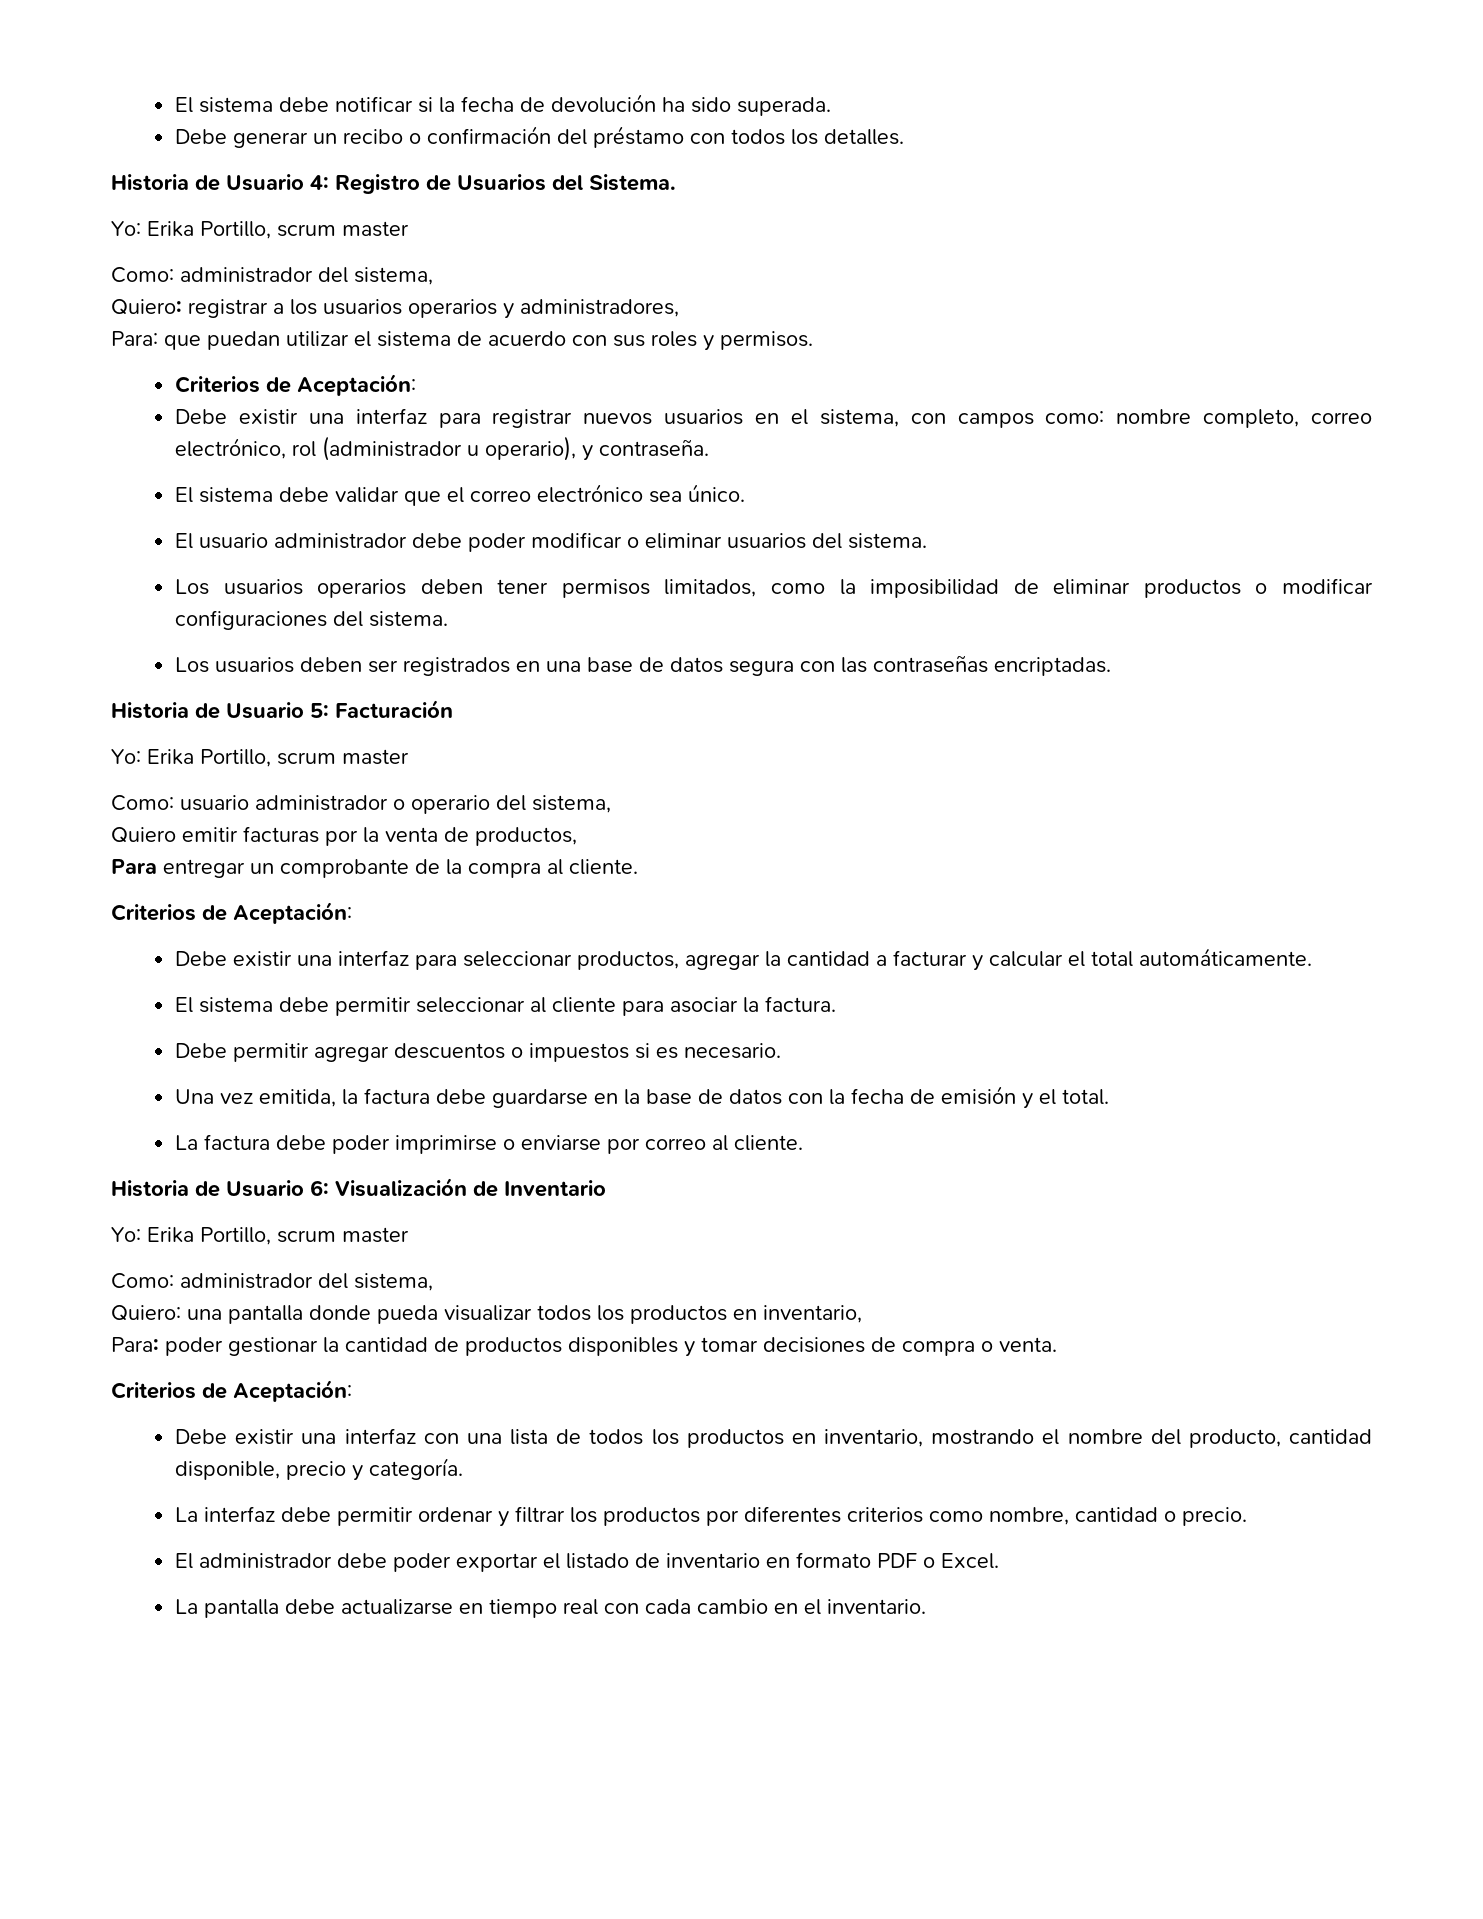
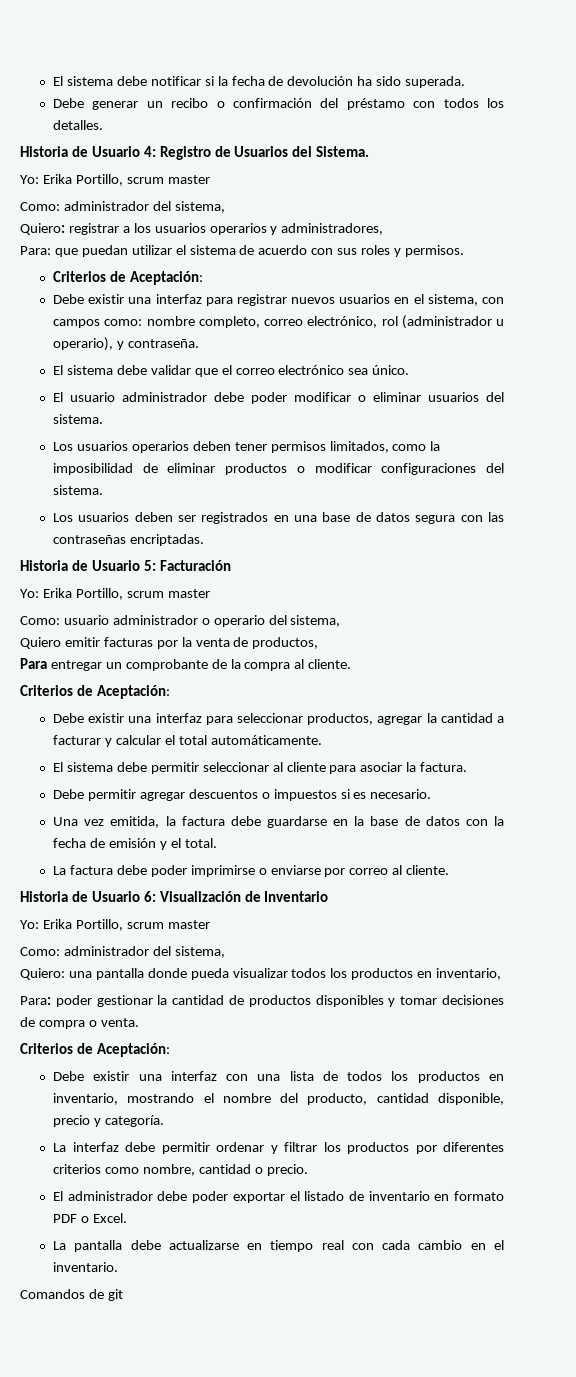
+ Comandos de git

